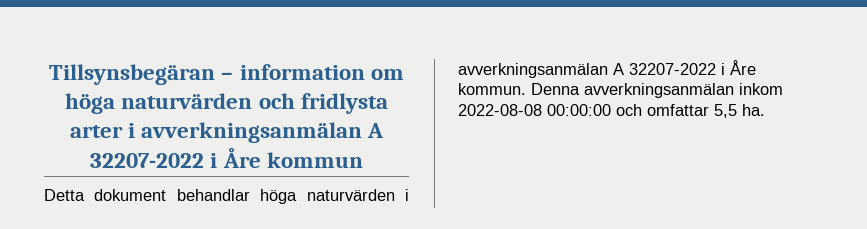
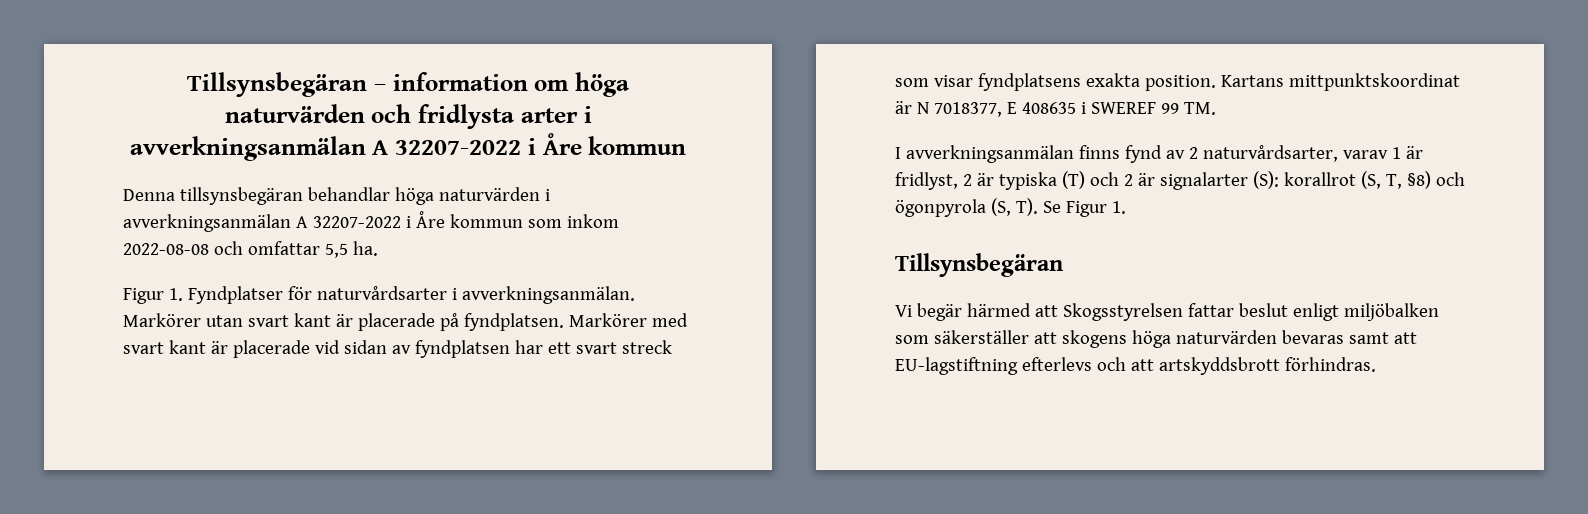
- Detta dokument behandlar höga naturvärden i avverkningsanmälan A 32207-2022 i Åre kommun. Denna avverkningsanmälan inkom 2022-08-08 00:00:00 och omfattar 5,5 ha.
+ Denna tillsynsbegäran behandlar höga naturvärden i avverkningsanmälan A 32207-2022 i Åre kommun som inkom 2022-08-08 och omfattar 5,5 ha.
+ Figur 1. Fyndplatser för naturvårdsarter i avverkningsanmälan. Markörer utan svart kant är placerade på fyndplatsen. Markörer med svart kant är placerade vid sidan av fyndplatsen har ett svart streck som visar fyndplatsens exakta position. Kartans mittpunktskoordinat är N 7018377, E 408635 i SWEREF 99 TM.
+ I avverkningsanmälan finns fynd av 2 naturvårdsarter, varav 1 är fridlyst, 2 är typiska (T) och 2 är signalarter (S): korallrot (S, T, §8) och ögonpyrola (S, T). Se Figur 1.
+ Tillsynsbegäran
+ Vi begär härmed att Skogsstyrelsen fattar beslut enligt miljöbalken som säkerställer att skogens höga naturvärden bevaras samt att EU-lagstiftning efterlevs och att artskyddsbrott förhindras.

